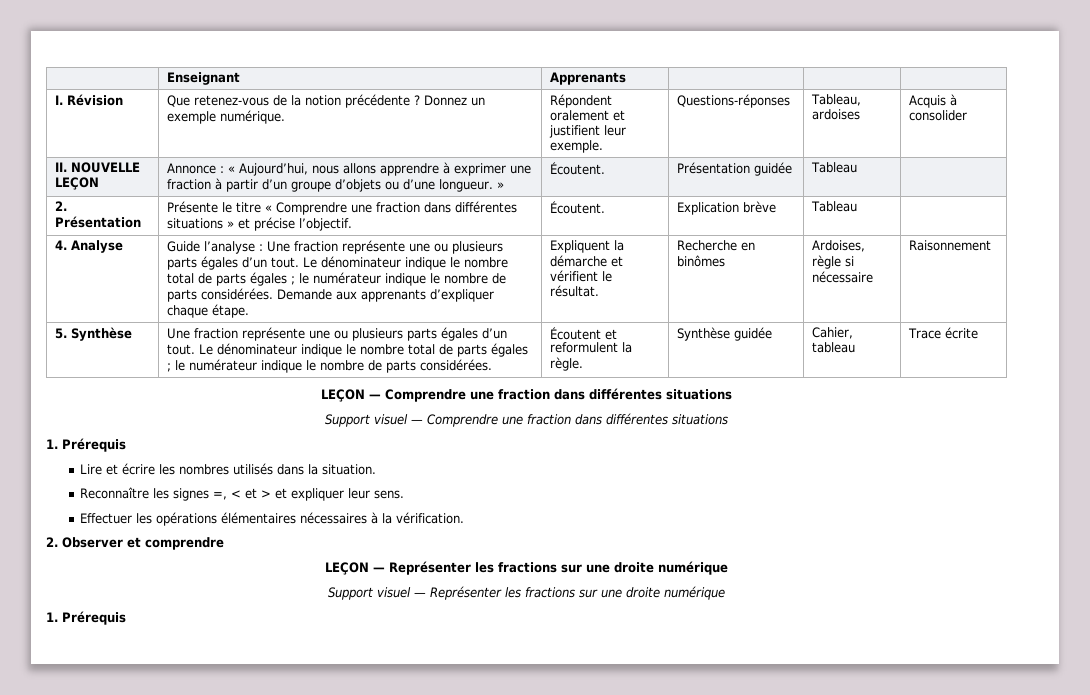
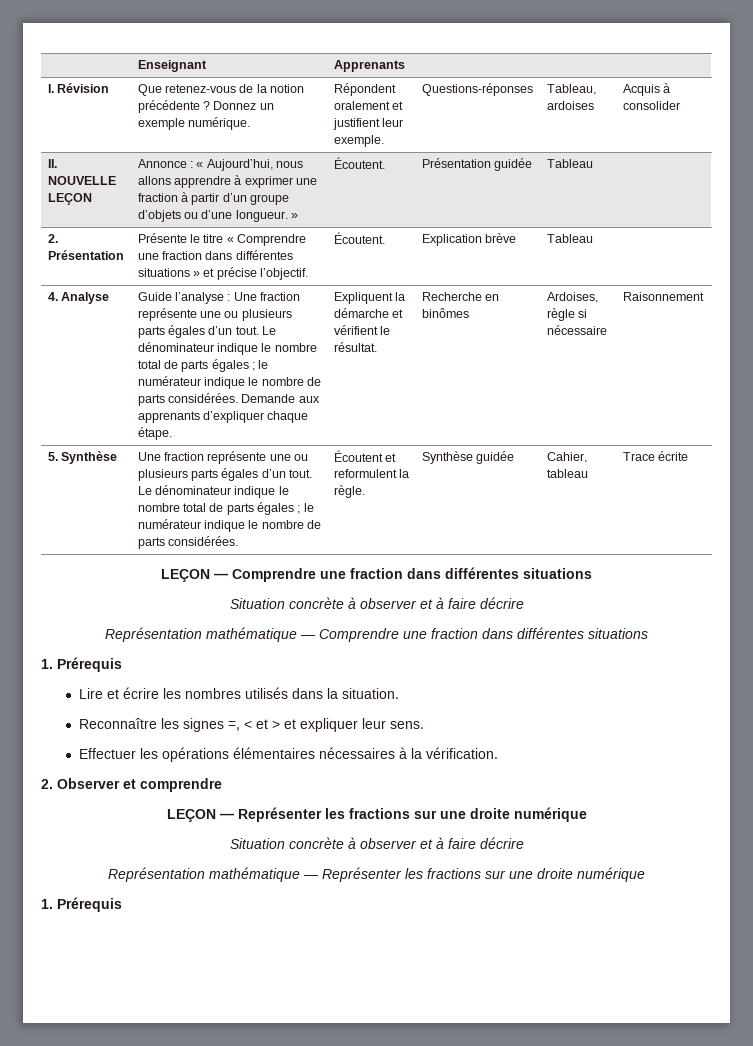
  LEÇON — Comprendre une fraction dans différentes situations
- Support visuel — Comprendre une fraction dans différentes situations
+ Situation concrète à observer et à faire décrire
+ Représentation mathématique — Comprendre une fraction dans différentes situations
  LEÇON — Représenter les fractions sur une droite numérique
- Support visuel — Représenter les fractions sur une droite numérique
+ Situation concrète à observer et à faire décrire
+ Représentation mathématique — Représenter les fractions sur une droite numérique

